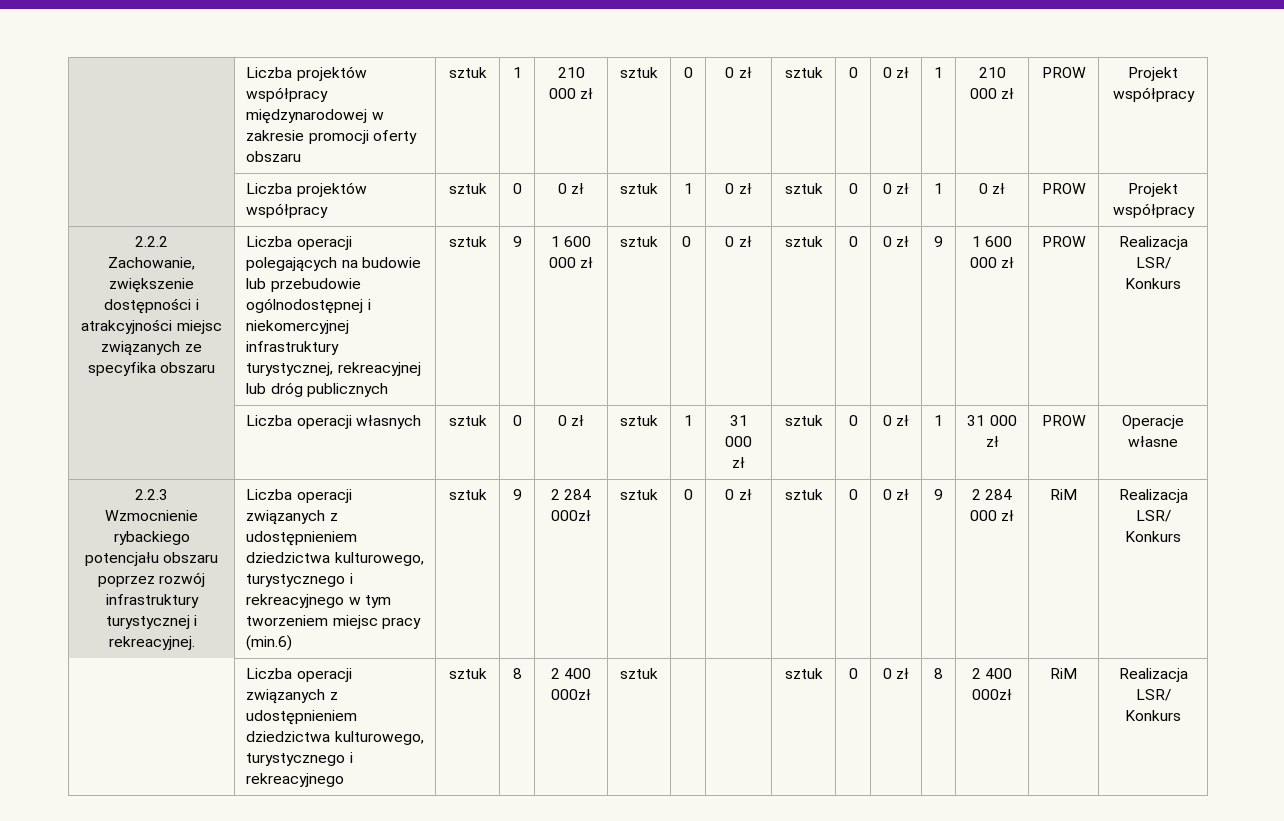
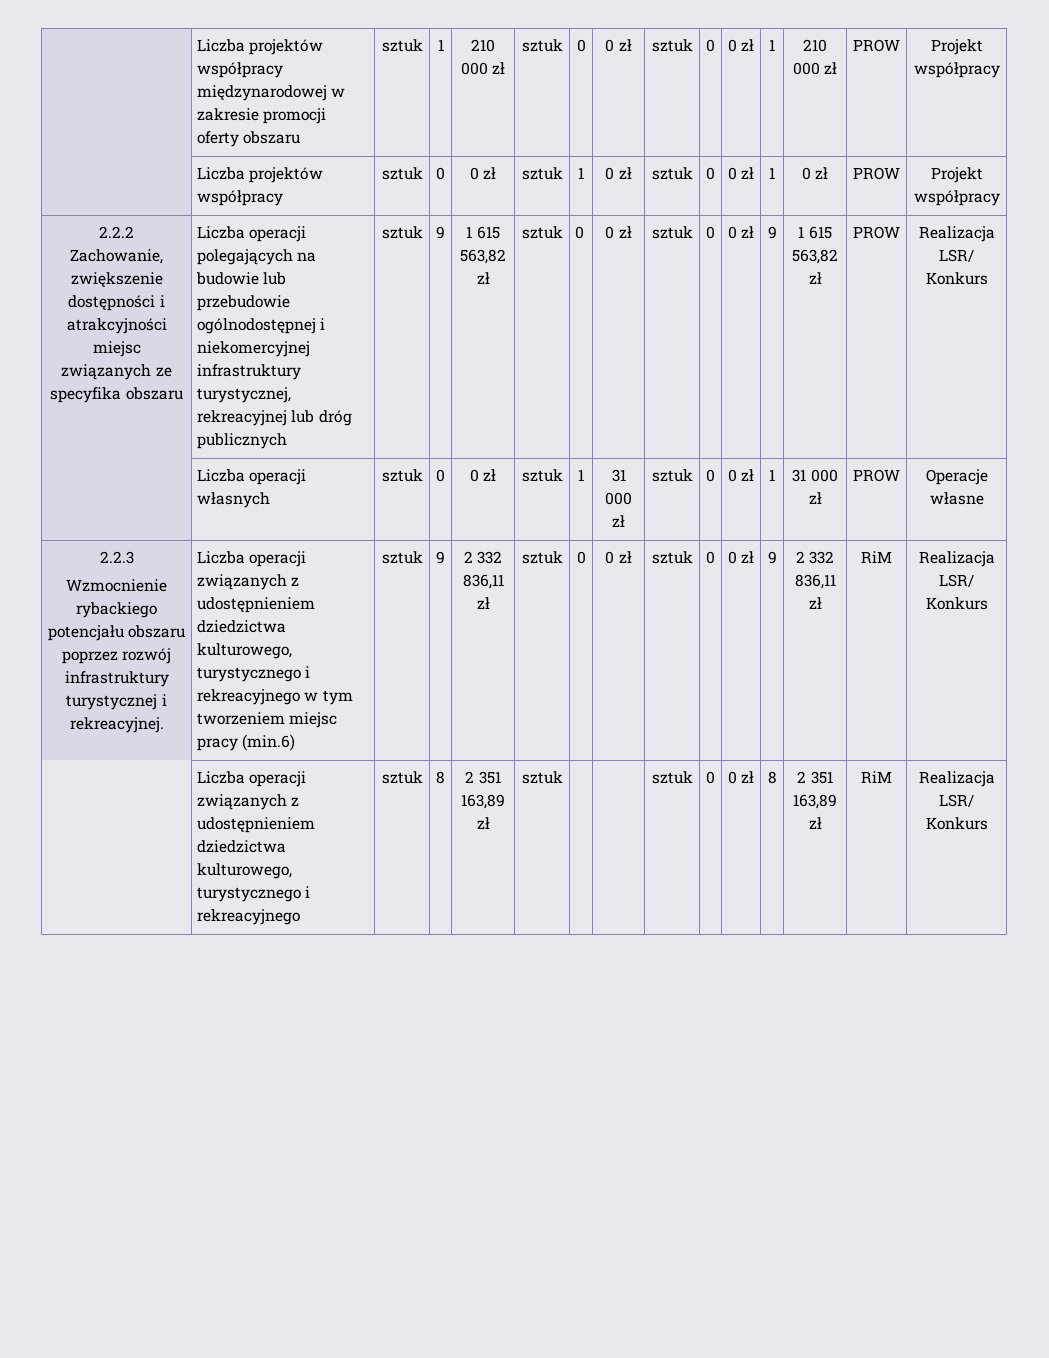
- sztuk | 9 | 1 600 000 zł
+ sztuk | 9 | 1 615 563,82 zł
- 0 zł | 9 | 1 600 000 zł
+ 0 zł | 9 | 1 615 563,82 zł
- sztuk | 9 | 2 284 000zł
+ sztuk | 9 | 2 332 836,11 zł
- 0 zł | 9 | 2 284 000 zł
+ 0 zł | 9 | 2 332 836,11 zł
- | Liczba operacji związanych z udostępnieniem dziedzictwa kulturowego, turystycznego i rekreacyjnego | sztuk | 8 | 2 400 000zł | sztuk | | | sztuk | 0 | 0 zł | 8 | 2 400 000zł | RiM | Realizacja LSR/ Konkurs
+ | Liczba operacji związanych z udostępnieniem dziedzictwa kulturowego, turystycznego i rekreacyjnego | sztuk | 8 | 2 351 163,89 zł | sztuk | | | sztuk | 0 | 0 zł | 8 | 2 351 163,89 zł | RiM | Realizacja LSR/ Konkurs

